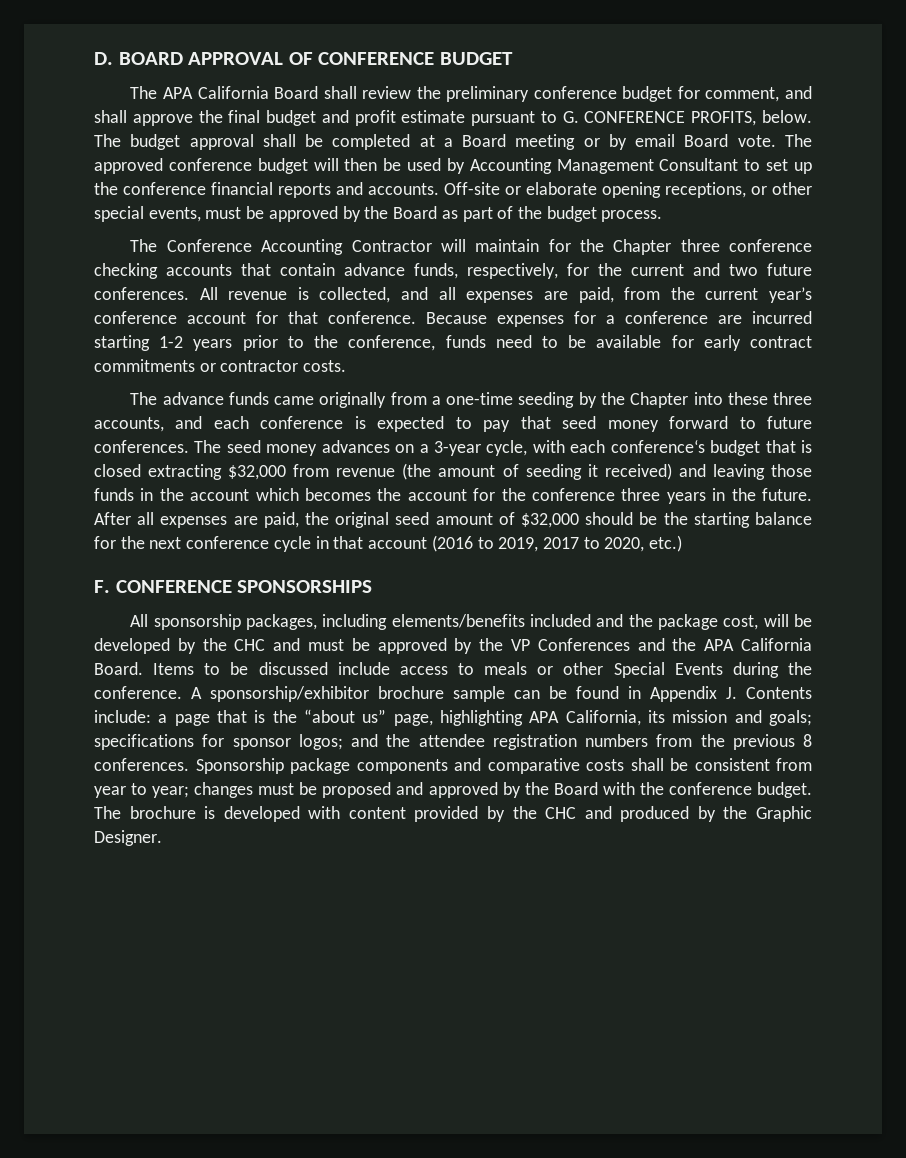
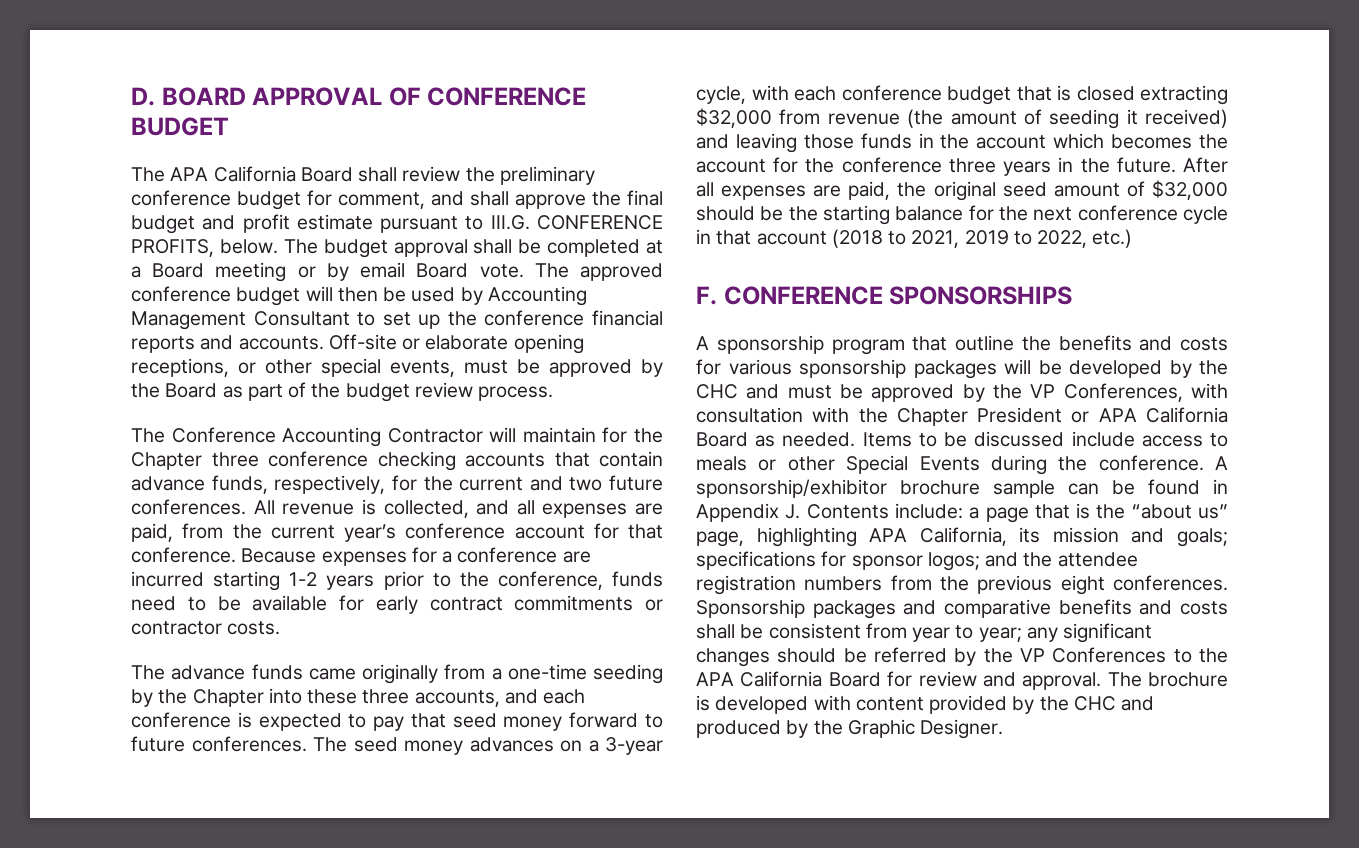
- The APA California Board shall review the preliminary conference budget for comment, and shall approve the final budget and profit estimate pursuant to G. CONFERENCE PROFITS, below.
+ The APA California Board shall review the preliminary conference budget for comment, and shall approve the final budget and profit estimate pursuant to III.G. CONFERENCE PROFITS, below.
- Off-site or elaborate opening receptions, or other special events, must be approved by the Board as part of the budget process.
+ Off-site or elaborate opening receptions, or other special events, must be approved by the Board as part of the budget review process.
- The seed money advances on a 3-year cycle, with each conference‘s budget that is closed extracting $32,000 from revenue (the amount of seeding it received) and leaving those funds in the account which becomes the account for the conference three years in the future.
+ The seed money advances on a 3-year cycle, with each conference budget that is closed extracting $32,000 from revenue (the amount of seeding it received) and leaving those funds in the account which becomes the account for the conference three years in the future.
- After all expenses are paid, the original seed amount of $32,000 should be the starting balance for the next conference cycle in that account (2016 to 2019, 2017 to 2020, etc.)
+ After all expenses are paid, the original seed amount of $32,000 should be the starting balance for the next conference cycle in that account (2018 to 2021, 2019 to 2022, etc.)
  F. CONFERENCE SPONSORSHIPS
- All sponsorship packages, including elements/benefits included and the package cost, will be developed by the CHC and must be approved by the VP Conferences and the APA California Board.
+ A sponsorship program that outline the benefits and costs for various sponsorship packages will be developed by the CHC and must be approved by the VP Conferences, with consultation with the Chapter President or APA California Board as needed.
- A sponsorship/exhibitor brochure sample can be found in Appendix J. Contents include: a page that is the “about us” page, highlighting APA California, its mission and goals; specifications for sponsor logos; and the attendee registration numbers from the previous 8 conferences.
+ A sponsorship/exhibitor brochure sample can be found in Appendix J. Contents include: a page that is the “about us” page, highlighting APA California, its mission and goals; specifications for sponsor logos; and the attendee registration numbers from the previous eight conferences.
- Sponsorship package components and comparative costs shall be consistent from year to year; changes must be proposed and approved by the Board with the conference budget.
+ Sponsorship packages and comparative benefits and costs shall be consistent from year to year; any significant changes should be referred by the VP Conferences to the APA California Board for review and approval.

